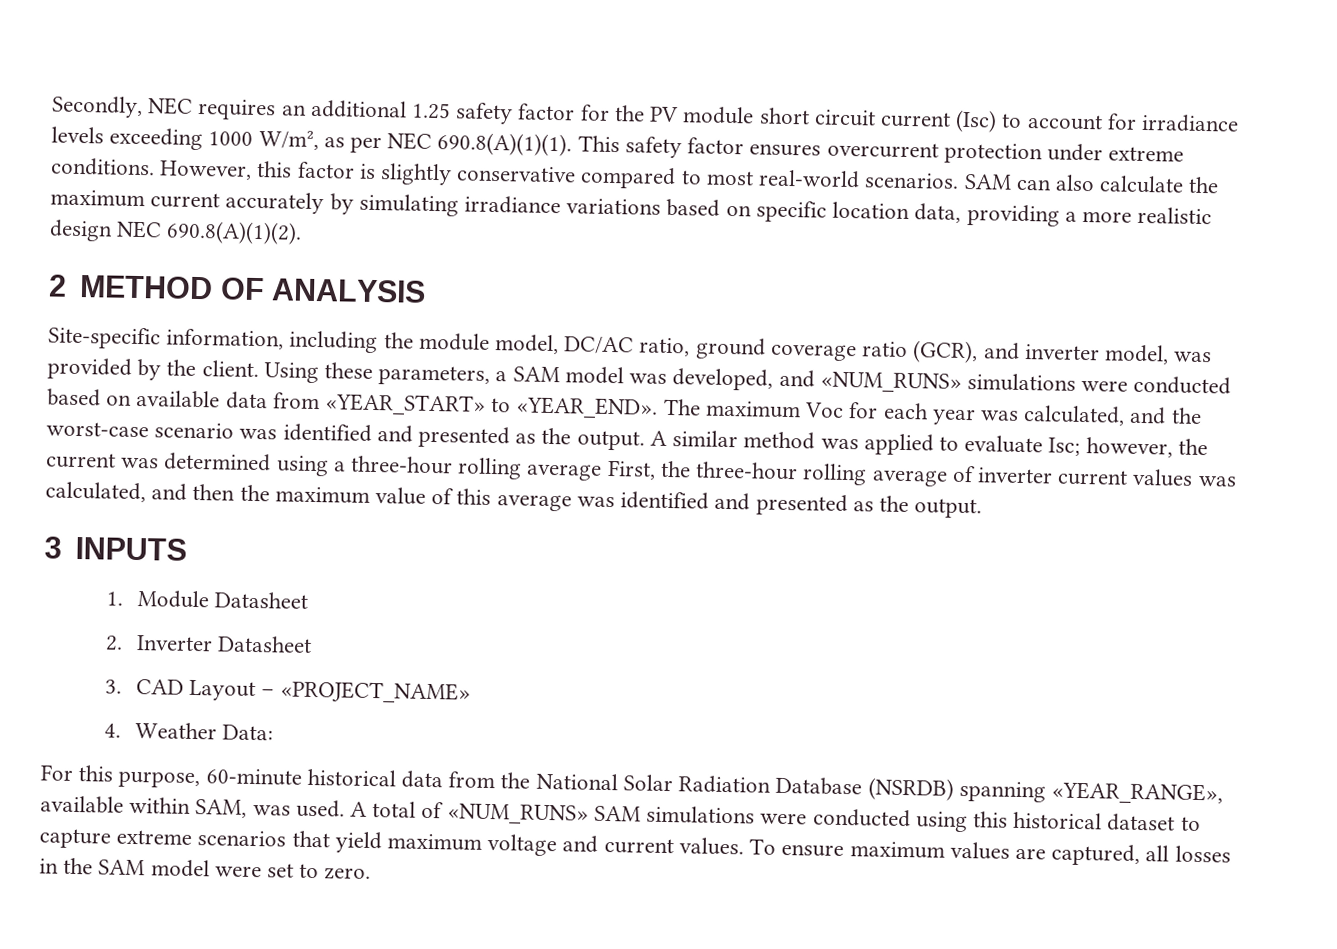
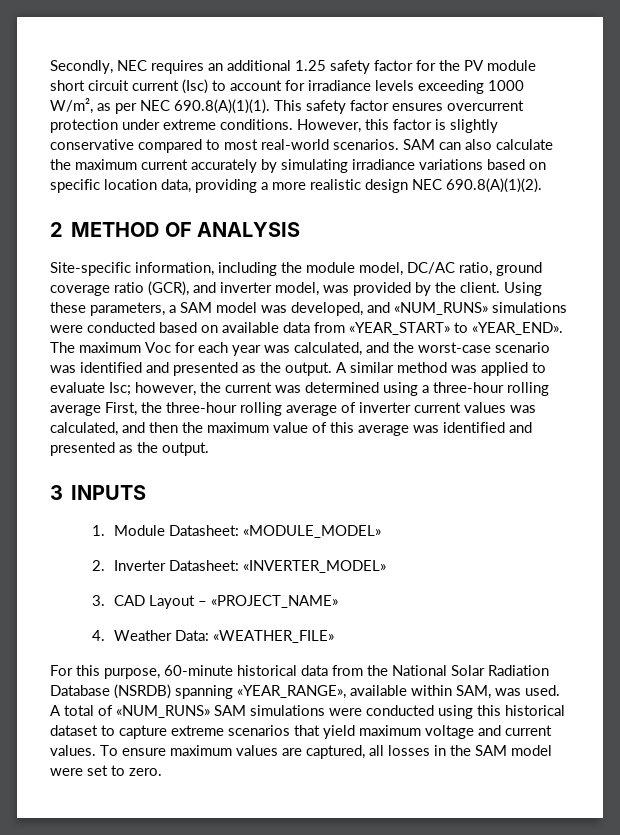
- 1. Module Datasheet
+ 1. Module Datasheet: «MODULE_MODEL»
- 2. Inverter Datasheet
+ 2. Inverter Datasheet: «INVERTER_MODEL»
- 4. Weather Data:
+ 4. Weather Data: «WEATHER_FILE»

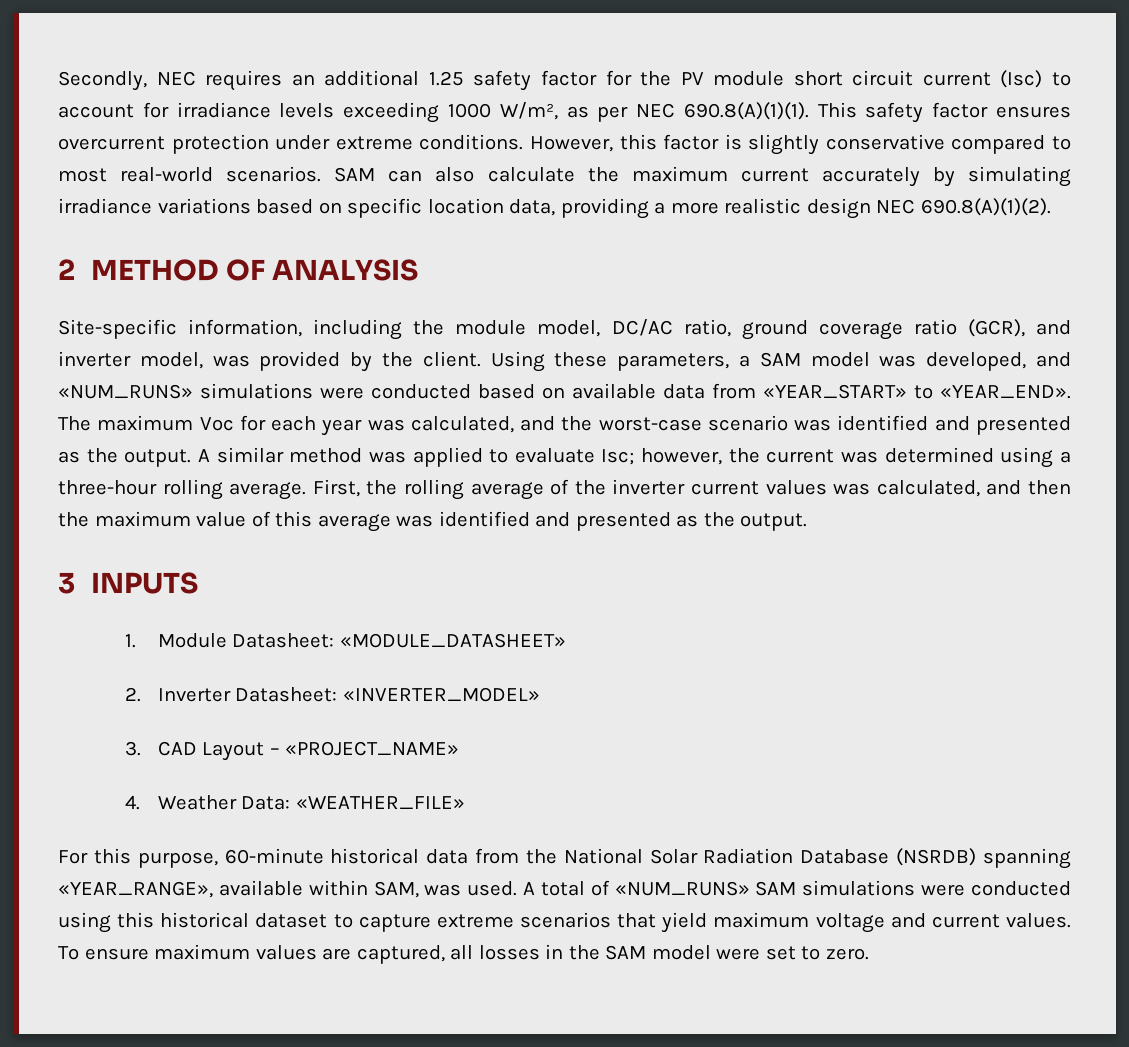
- A similar method was applied to evaluate Isc; however, the current was determined using a three-hour rolling average First, the three-hour rolling average of inverter current values was calculated, and then the maximum value of this average was identified and presented as the output.
+ A similar method was applied to evaluate Isc; however, the current was determined using a three-hour rolling average. First, the rolling average of the inverter current values was calculated, and then the maximum value of this average was identified and presented as the output.
- 1. Module Datasheet: «MODULE_MODEL»
+ 1. Module Datasheet: «MODULE_DATASHEET»

